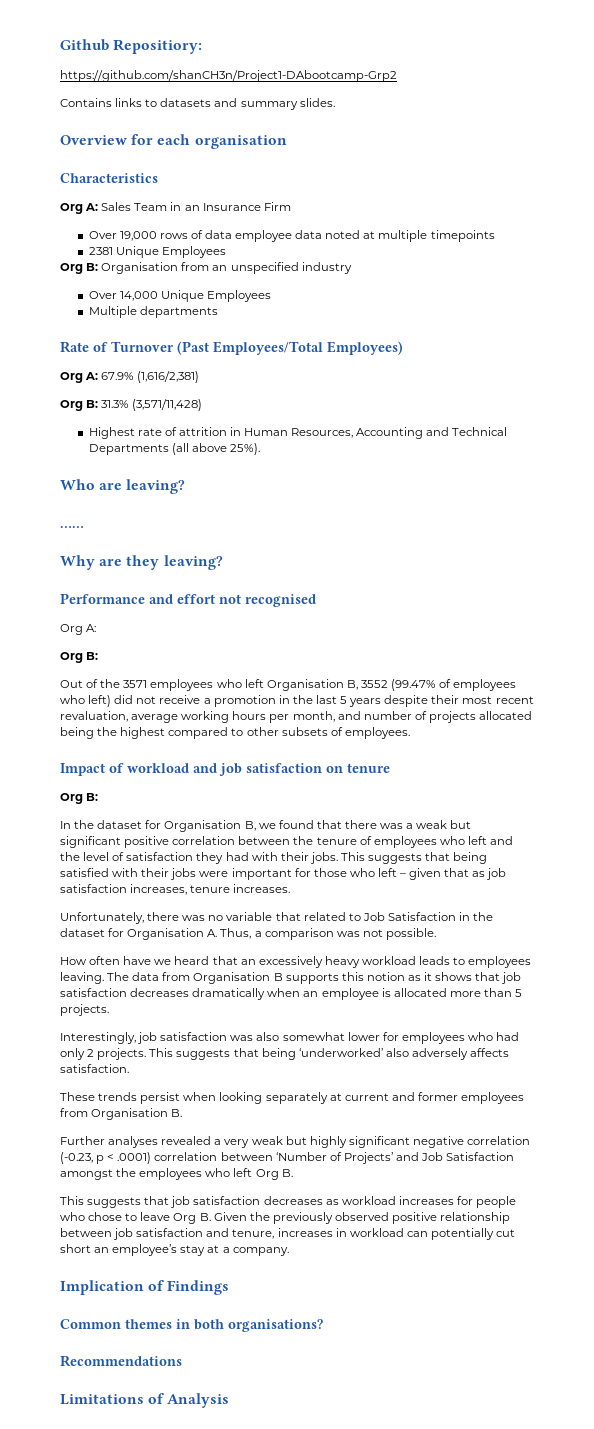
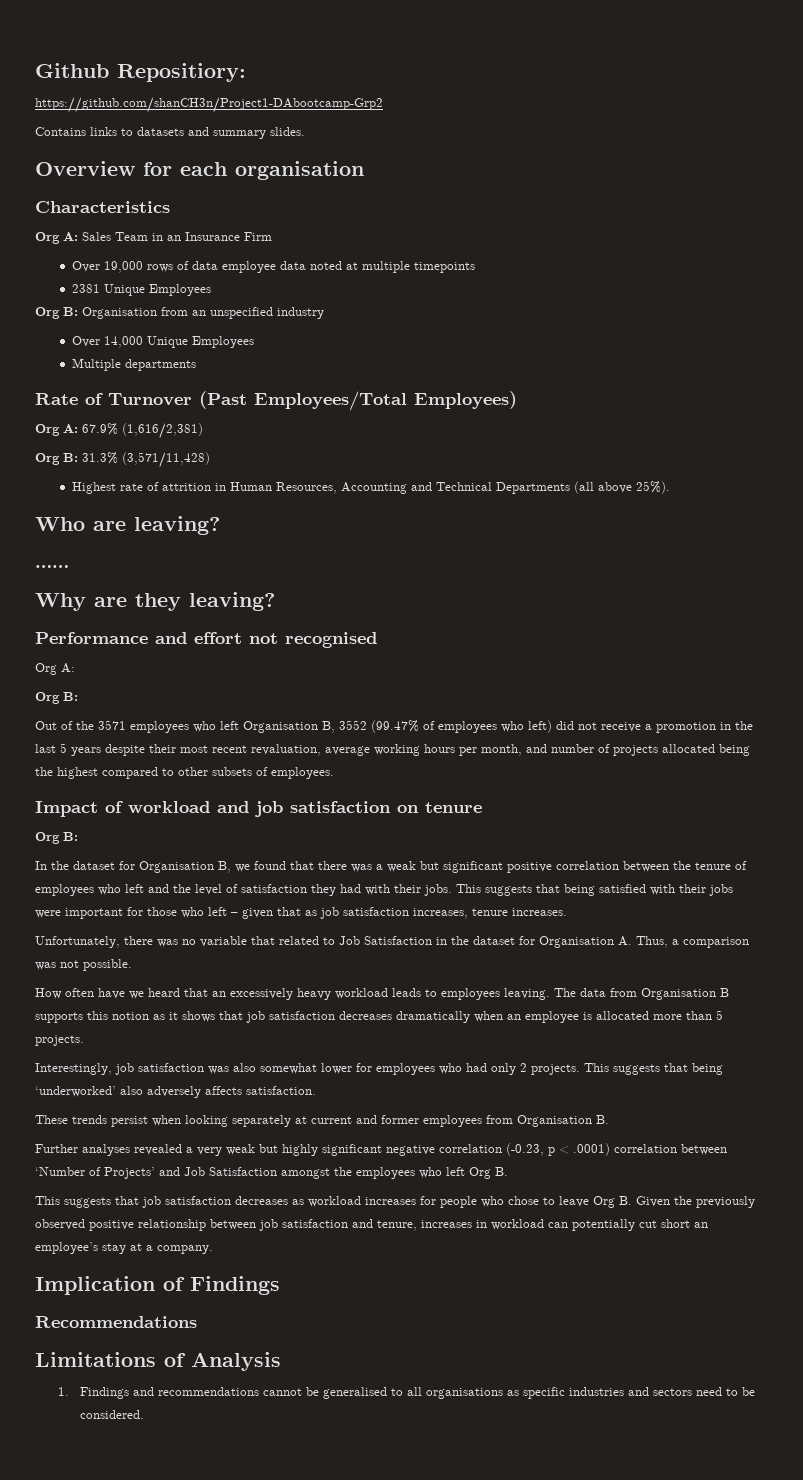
- Common themes in both organisations?
+ 1. Findings and recommendations cannot be generalised to all organisations as specific industries and sectors need to be considered.

